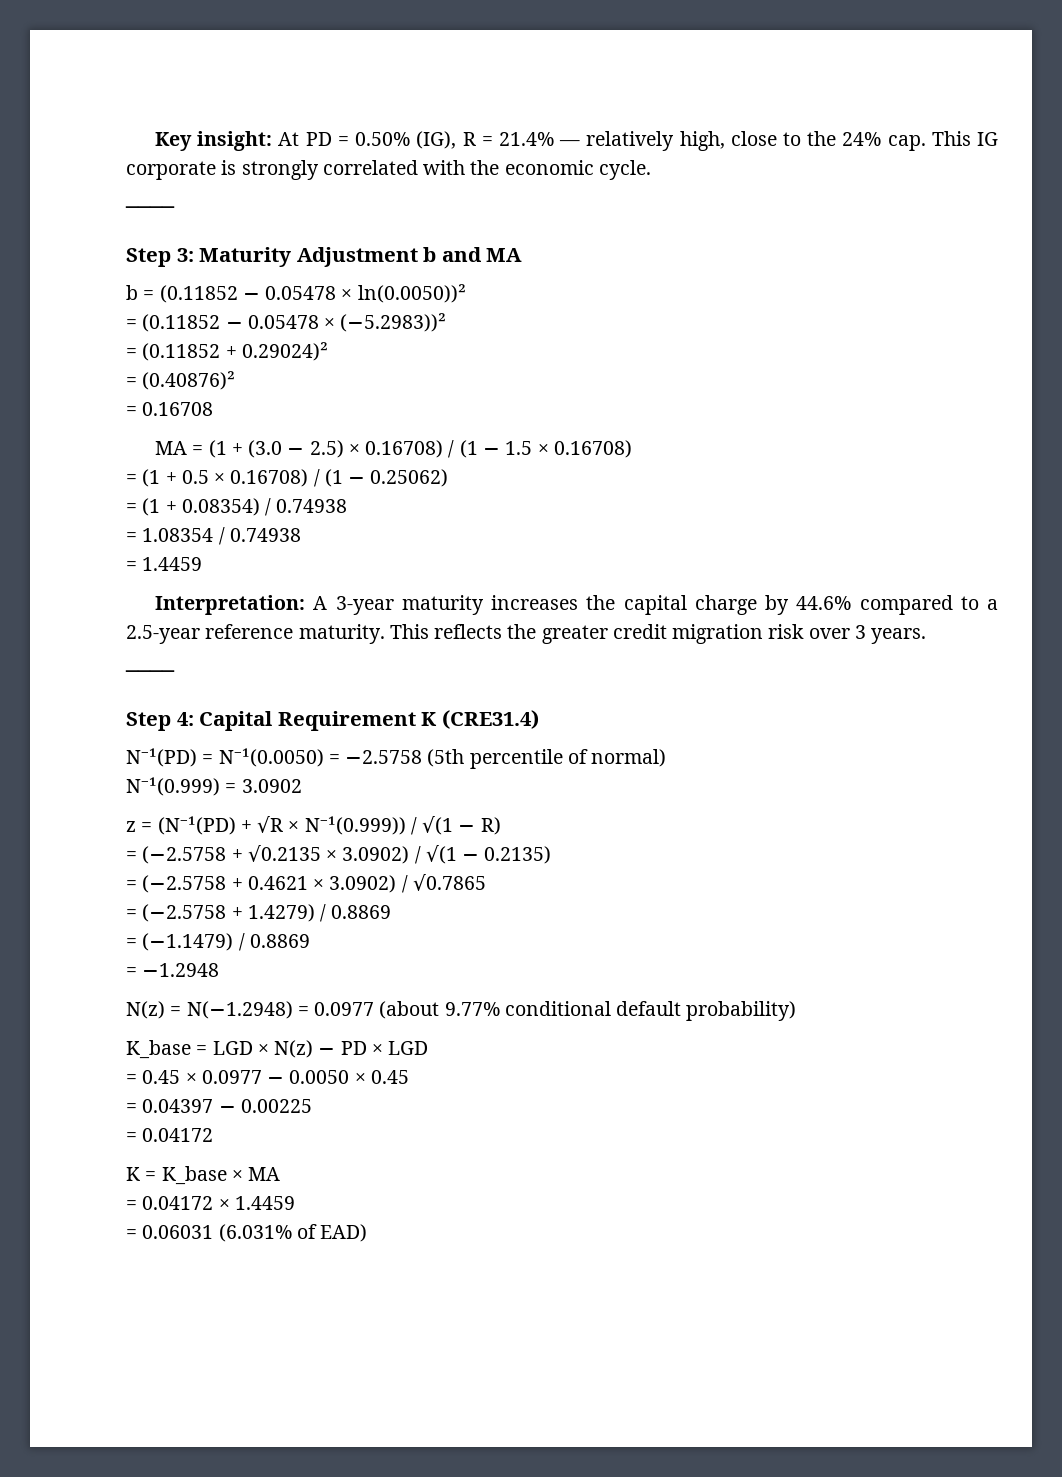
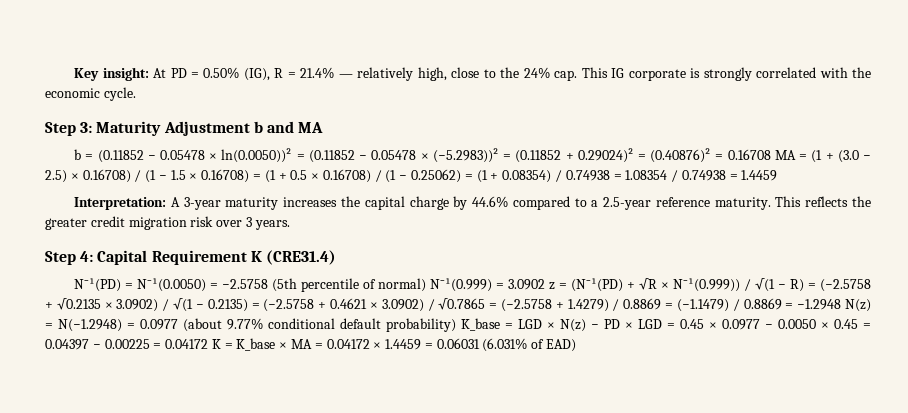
  This IG corporate is strongly correlated with the economic cycle.
- ────
- b = (0.11852 − 0.05478 × ln(0.0050))²
- = (0.11852 − 0.05478 × (−5.2983))²
- = (0.11852 + 0.29024)²
- = (0.40876)²
- = 0.16708
- MA = (1 + (3.0 − 2.5) × 0.16708) / (1 − 1.5 × 0.16708)
- = (1 + 0.5 × 0.16708) / (1 − 0.25062)
- = (1 + 0.08354) / 0.74938
- = 1.08354 / 0.74938
- = 1.4459
+ b = (0.11852 − 0.05478 × ln(0.0050))² = (0.11852 − 0.05478 × (−5.2983))² = (0.11852 + 0.29024)² = (0.40876)² = 0.16708 MA = (1 + (3.0 − 2.5) × 0.16708) / (1 − 1.5 × 0.16708) = (1 + 0.5 × 0.16708) / (1 − 0.25062) = (1 + 0.08354) / 0.74938 = 1.08354 / 0.74938 = 1.4459
  This reflects the greater credit migration risk over 3 years.
- ────
- N⁻¹(PD) = N⁻¹(0.0050) = −2.5758 (5th percentile of normal)
- N⁻¹(0.999) = 3.0902
- z = (N⁻¹(PD) + √R × N⁻¹(0.999)) / √(1 − R)
- = (−2.5758 + √0.2135 × 3.0902) / √(1 − 0.2135)
- = (−2.5758 + 0.4621 × 3.0902) / √0.7865
- = (−2.5758 + 1.4279) / 0.8869
- = (−1.1479) / 0.8869
- = −1.2948
- N(z) = N(−1.2948) = 0.0977 (about 9.77% conditional default probability)
- K_base = LGD × N(z) − PD × LGD
- = 0.45 × 0.0977 − 0.0050 × 0.45
- = 0.04397 − 0.00225
- = 0.04172
- K = K_base × MA
- = 0.04172 × 1.4459
- = 0.06031 (6.031% of EAD)
+ N⁻¹(PD) = N⁻¹(0.0050) = −2.5758 (5th percentile of normal) N⁻¹(0.999) = 3.0902 z = (N⁻¹(PD) + √R × N⁻¹(0.999)) / √(1 − R) = (−2.5758 + √0.2135 × 3.0902) / √(1 − 0.2135) = (−2.5758 + 0.4621 × 3.0902) / √0.7865 = (−2.5758 + 1.4279) / 0.8869 = (−1.1479) / 0.8869 = −1.2948 N(z) = N(−1.2948) = 0.0977 (about 9.77% conditional default probability) K_base = LGD × N(z) − PD × LGD = 0.45 × 0.0977 − 0.0050 × 0.45 = 0.04397 − 0.00225 = 0.04172 K = K_base × MA = 0.04172 × 1.4459 = 0.06031 (6.031% of EAD)

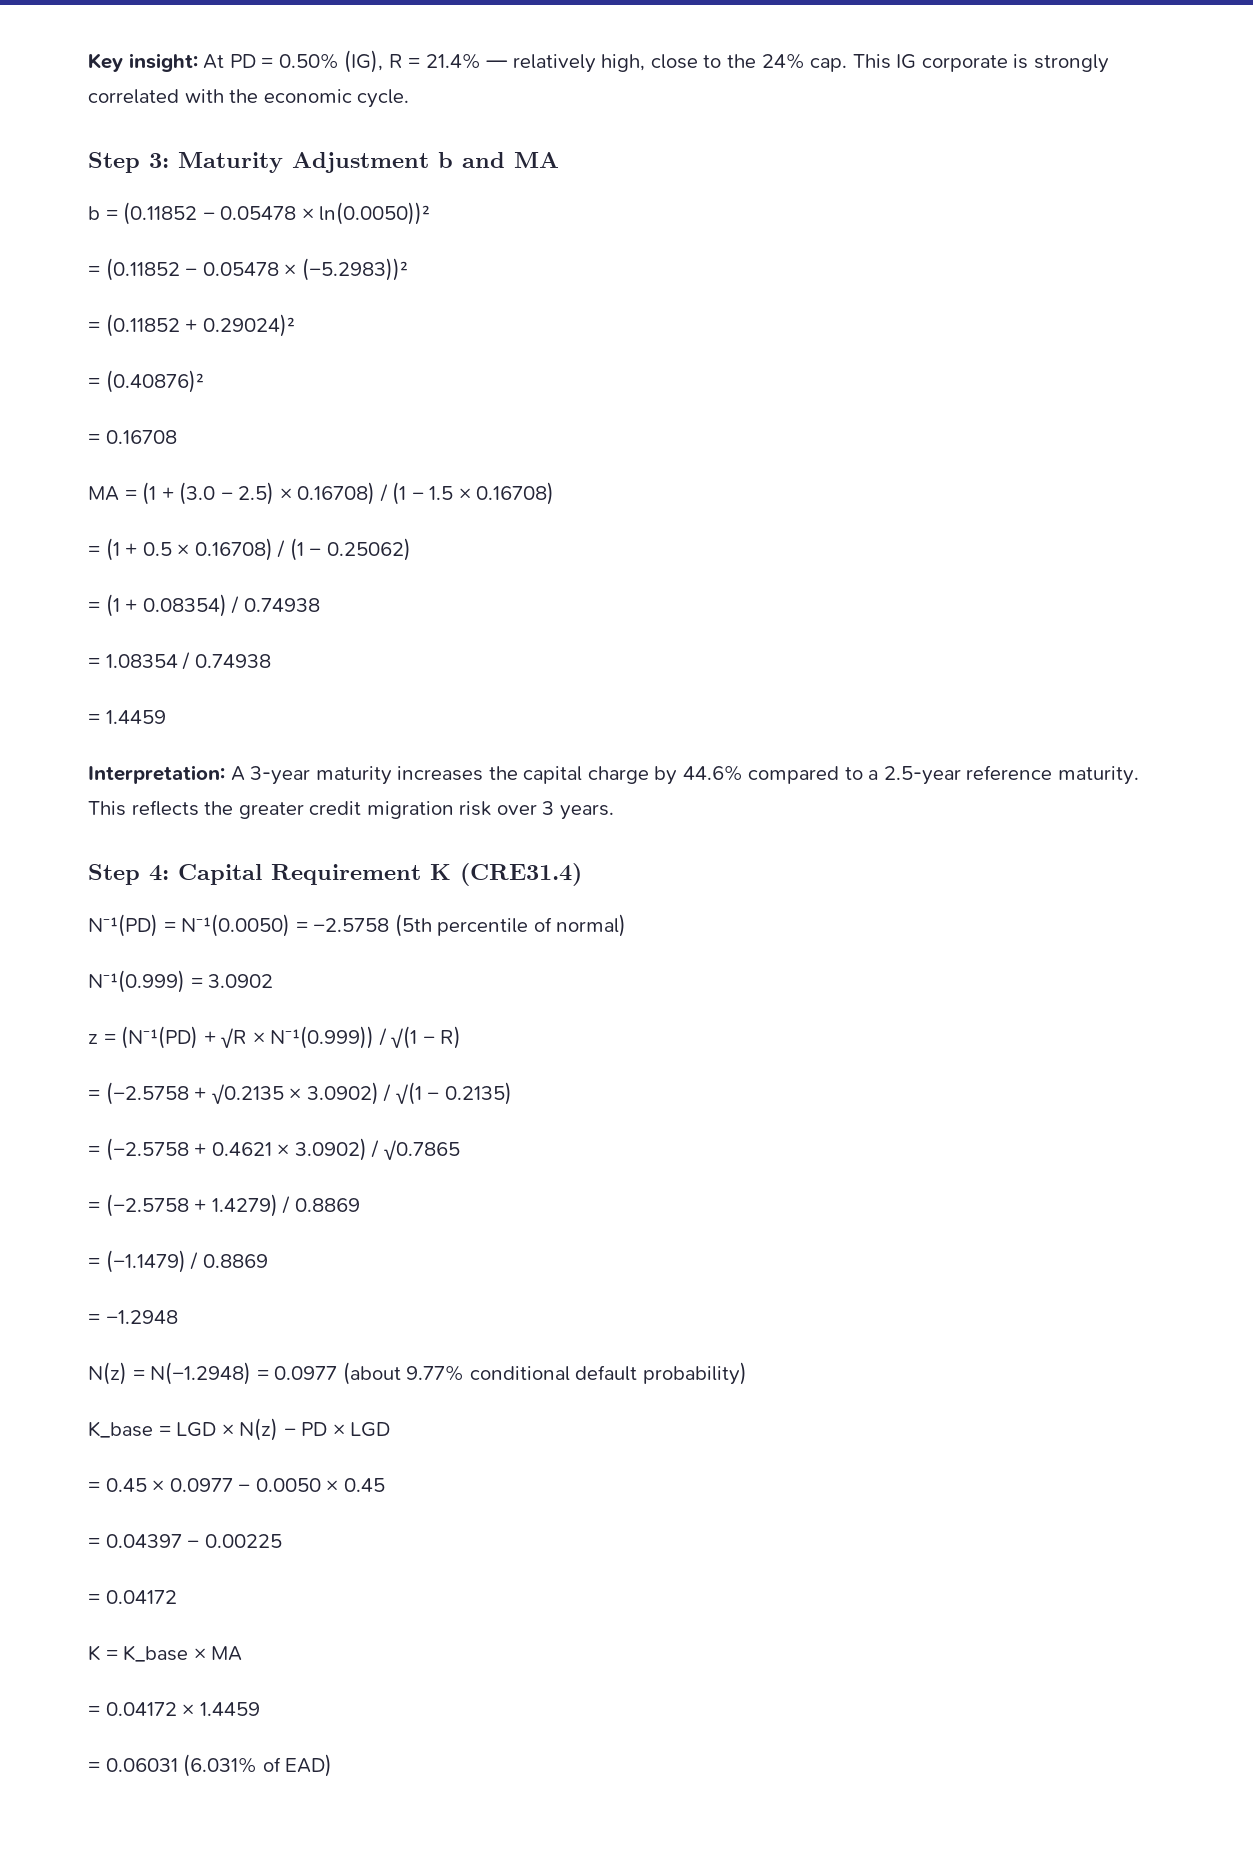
- b = (0.11852 − 0.05478 × ln(0.0050))² = (0.11852 − 0.05478 × (−5.2983))² = (0.11852 + 0.29024)² = (0.40876)² = 0.16708 MA = (1 + (3.0 − 2.5) × 0.16708) / (1 − 1.5 × 0.16708) = (1 + 0.5 × 0.16708) / (1 − 0.25062) = (1 + 0.08354) / 0.74938 = 1.08354 / 0.74938 = 1.4459
+ b = (0.11852 − 0.05478 × ln(0.0050))²
+ = (0.11852 − 0.05478 × (−5.2983))²
+ = (0.11852 + 0.29024)²
+ = (0.40876)²
+ = 0.16708
+ MA = (1 + (3.0 − 2.5) × 0.16708) / (1 − 1.5 × 0.16708)
+ = (1 + 0.5 × 0.16708) / (1 − 0.25062)
+ = (1 + 0.08354) / 0.74938
+ = 1.08354 / 0.74938
+ = 1.4459
- N⁻¹(PD) = N⁻¹(0.0050) = −2.5758 (5th percentile of normal) N⁻¹(0.999) = 3.0902 z = (N⁻¹(PD) + √R × N⁻¹(0.999)) / √(1 − R) = (−2.5758 + √0.2135 × 3.0902) / √(1 − 0.2135) = (−2.5758 + 0.4621 × 3.0902) / √0.7865 = (−2.5758 + 1.4279) / 0.8869 = (−1.1479) / 0.8869 = −1.2948 N(z) = N(−1.2948) = 0.0977 (about 9.77% conditional default probability) K_base = LGD × N(z) − PD × LGD = 0.45 × 0.0977 − 0.0050 × 0.45 = 0.04397 − 0.00225 = 0.04172 K = K_base × MA = 0.04172 × 1.4459 = 0.06031 (6.031% of EAD)
+ N⁻¹(PD) = N⁻¹(0.0050) = −2.5758 (5th percentile of normal)
+ N⁻¹(0.999) = 3.0902
+ z = (N⁻¹(PD) + √R × N⁻¹(0.999)) / √(1 − R)
+ = (−2.5758 + √0.2135 × 3.0902) / √(1 − 0.2135)
+ = (−2.5758 + 0.4621 × 3.0902) / √0.7865
+ = (−2.5758 + 1.4279) / 0.8869
+ = (−1.1479) / 0.8869
+ = −1.2948
+ N(z) = N(−1.2948) = 0.0977 (about 9.77% conditional default probability)
+ K_base = LGD × N(z) − PD × LGD
+ = 0.45 × 0.0977 − 0.0050 × 0.45
+ = 0.04397 − 0.00225
+ = 0.04172
+ K = K_base × MA
+ = 0.04172 × 1.4459
+ = 0.06031 (6.031% of EAD)

